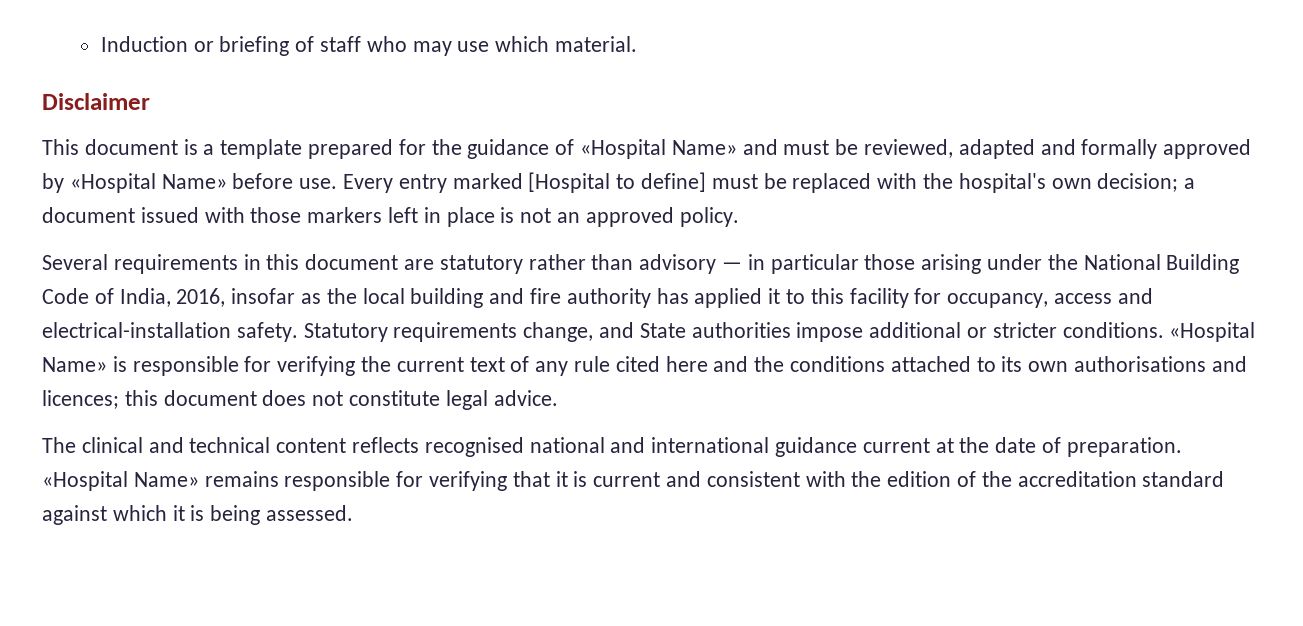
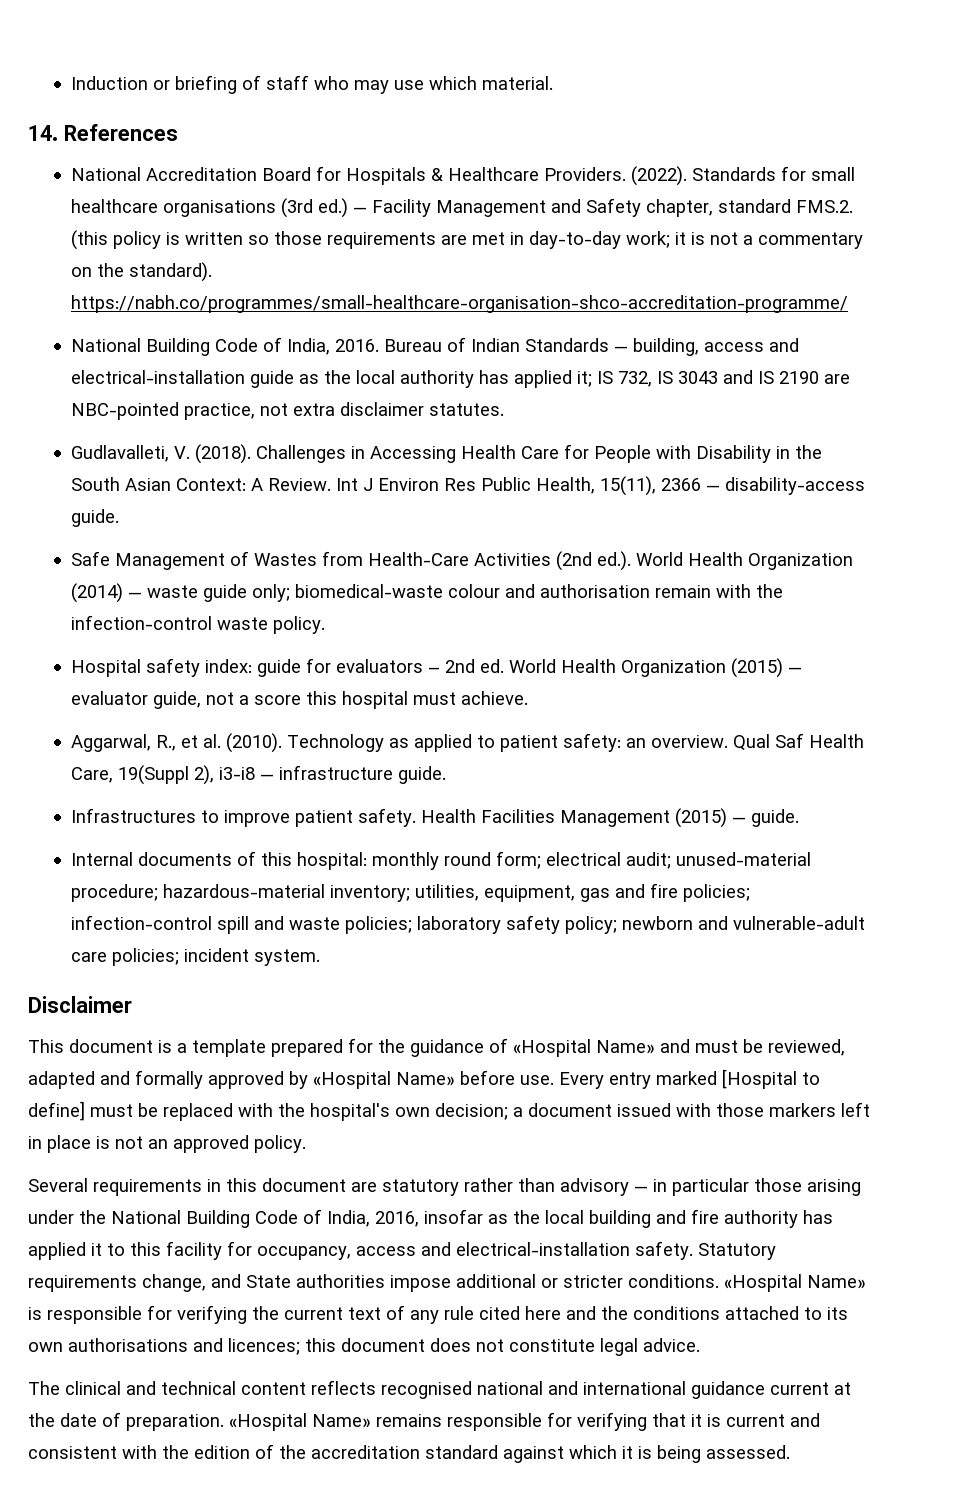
+ 14. References
+ National Accreditation Board for Hospitals & Healthcare Providers. (2022). Standards for small healthcare organisations (3rd ed.) — Facility Management and Safety chapter, standard FMS.2. (this policy is written so those requirements are met in day-to-day work; it is not a commentary on the standard). https://nabh.co/programmes/small-healthcare-organisation-shco-accreditation-programme/
+ National Building Code of India, 2016. Bureau of Indian Standards — building, access and electrical-installation guide as the local authority has applied it; IS 732, IS 3043 and IS 2190 are NBC-pointed practice, not extra disclaimer statutes.
+ Gudlavalleti, V. (2018). Challenges in Accessing Health Care for People with Disability in the South Asian Context: A Review. Int J Environ Res Public Health, 15(11), 2366 — disability-access guide.
+ Safe Management of Wastes from Health-Care Activities (2nd ed.). World Health Organization (2014) — waste guide only; biomedical-waste colour and authorisation remain with the infection-control waste policy.
+ Hospital safety index: guide for evaluators – 2nd ed. World Health Organization (2015) — evaluator guide, not a score this hospital must achieve.
+ Aggarwal, R., et al. (2010). Technology as applied to patient safety: an overview. Qual Saf Health Care, 19(Suppl 2), i3-i8 — infrastructure guide.
+ Infrastructures to improve patient safety. Health Facilities Management (2015) — guide.
+ Internal documents of this hospital: monthly round form; electrical audit; unused-material procedure; hazardous-material inventory; utilities, equipment, gas and fire policies; infection-control spill and waste policies; laboratory safety policy; newborn and vulnerable-adult care policies; incident system.

